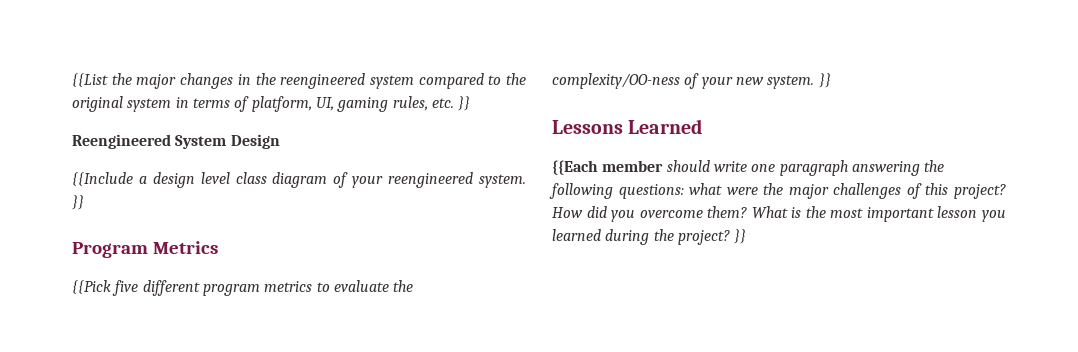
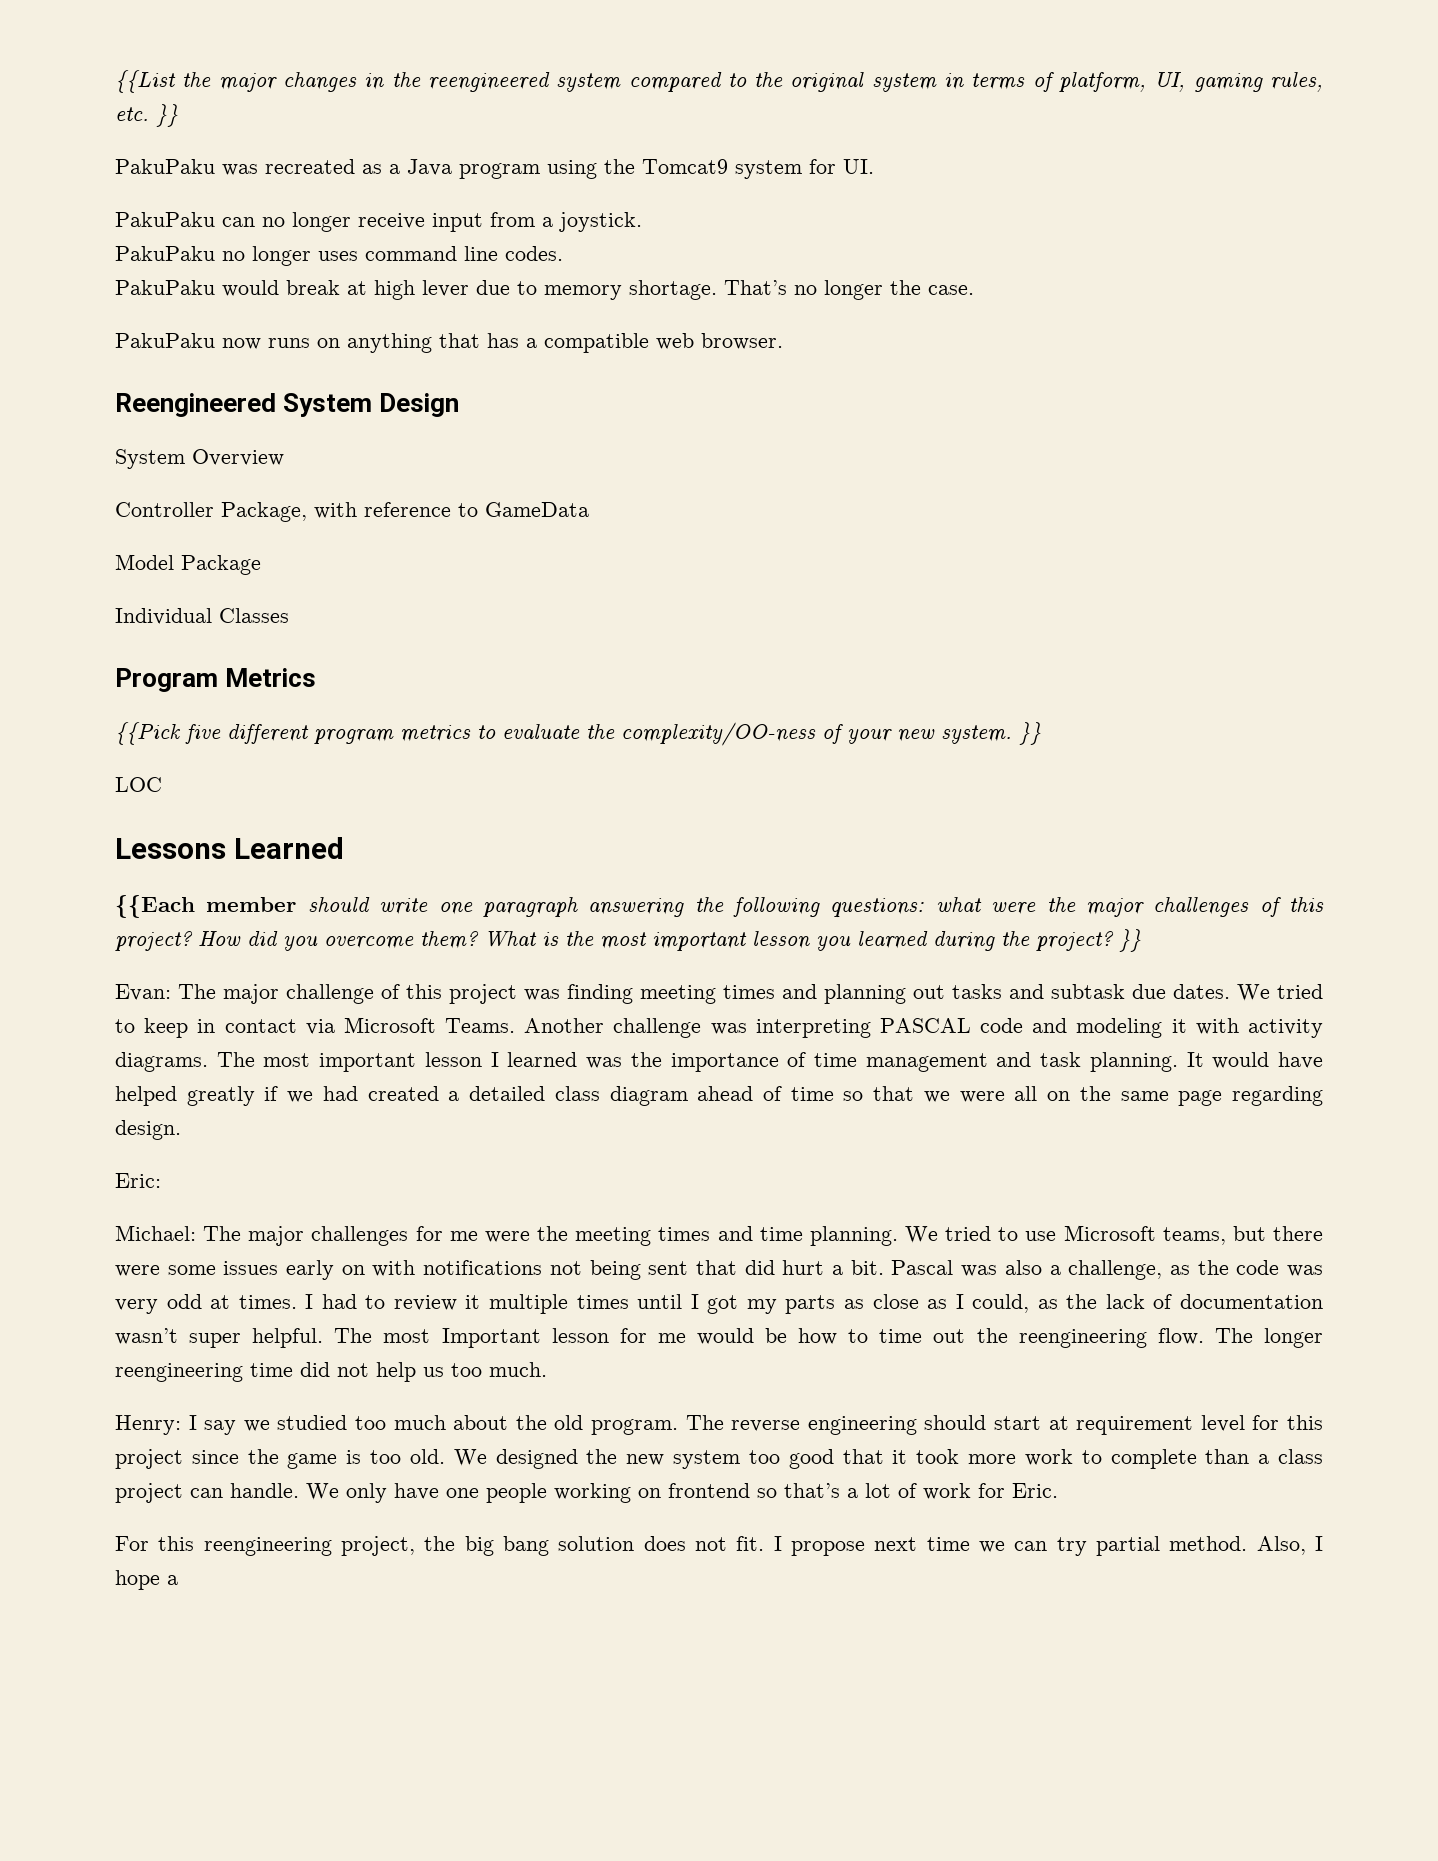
+ PakuPaku was recreated as a Java program using the Tomcat9 system for UI.
+ PakuPaku can no longer receive input from a joystick.
+ PakuPaku no longer uses command line codes.
+ PakuPaku would break at high lever due to memory shortage. That’s no longer the case.
+ PakuPaku now runs on anything that has a compatible web browser.
  Reengineered System Design
- {{Include a design level class diagram of your reengineered system. }}
+ System Overview
+ Controller Package, with reference to GameData
+ Model Package
+ Individual Classes
+ LOC
+ Evan: The major challenge of this project was finding meeting times and planning out tasks and subtask due dates. We tried to keep in contact via Microsoft Teams. Another challenge was interpreting PASCAL code and modeling it with activity diagrams. The most important lesson I learned was the importance of time management and task planning. It would have helped greatly if we had created a detailed class diagram ahead of time so that we were all on the same page regarding design.
+ Eric:
+ Michael: The major challenges for me were the meeting times and time planning. We tried to use Microsoft teams, but there were some issues early on with notifications not being sent that did hurt a bit. Pascal was also a challenge, as the code was very odd at times. I had to review it multiple times until I got my parts as close as I could, as the lack of documentation wasn’t super helpful. The most Important lesson for me would be how to time out the reengineering flow. The longer reengineering time did not help us too much.
+ Henry: I say we studied too much about the old program. The reverse engineering should start at requirement level for this project since the game is too old. We designed the new system too good that it took more work to complete than a class project can handle. We only have one people working on frontend so that’s a lot of work for Eric.
+ For this reengineering project, the big bang solution does not fit. I propose next time we can try partial method. Also, I hope a

